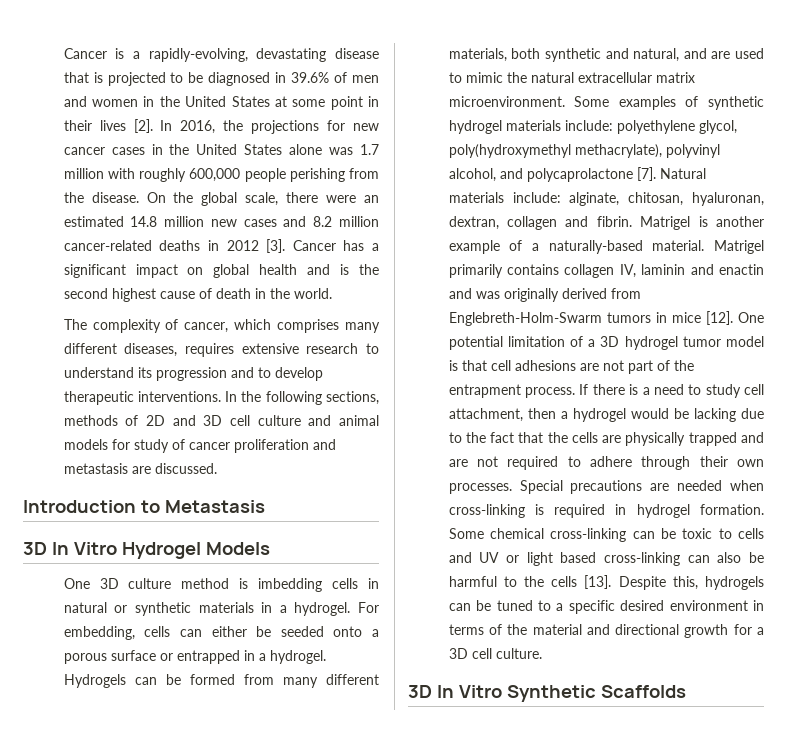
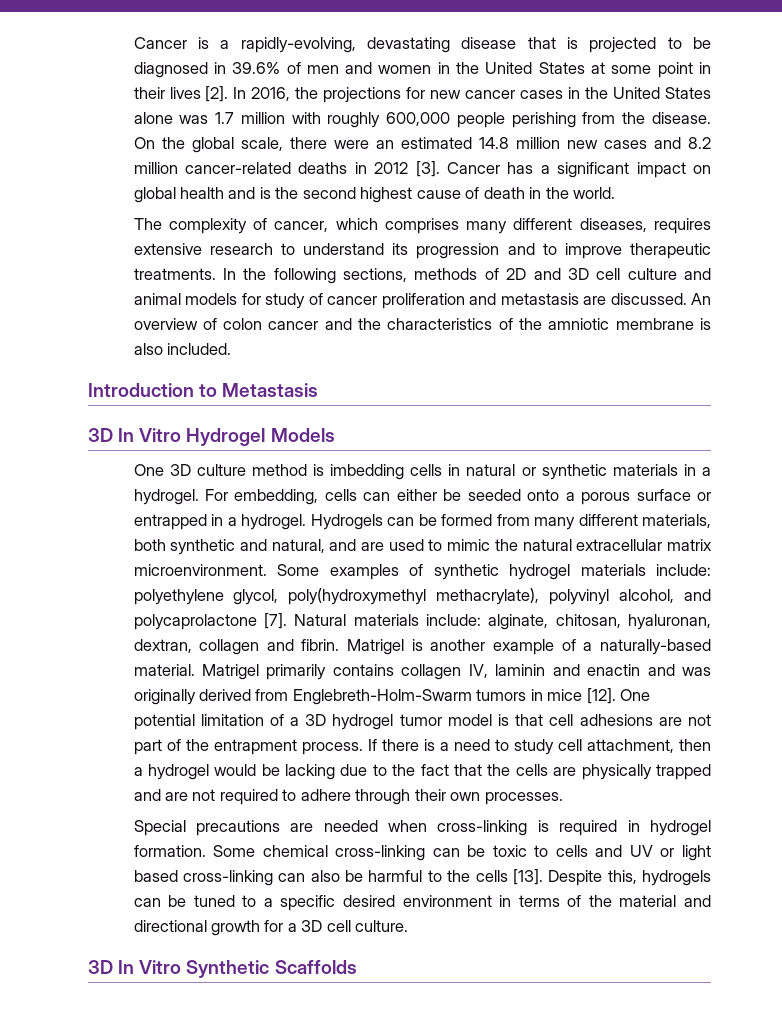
- The complexity of cancer, which comprises many different diseases, requires extensive research to understand its progression and to develop therapeutic interventions.
+ The complexity of cancer, which comprises many different diseases, requires extensive research to understand its progression and to improve therapeutic treatments.
+ An overview of colon cancer and the characteristics of the amniotic membrane is also included.
- If there is a need to study cell attachment, then a hydrogel would be lacking due to the fact that the cells are physically trapped and are not required to adhere through their own processes. Special precautions are needed when cross-linking is required in hydrogel formation.
+ If there is a need to study cell attachment, then a hydrogel would be lacking due to the fact that the cells are physically trapped and are not required to adhere through their own processes.
+ Special precautions are needed when cross-linking is required in hydrogel formation.

